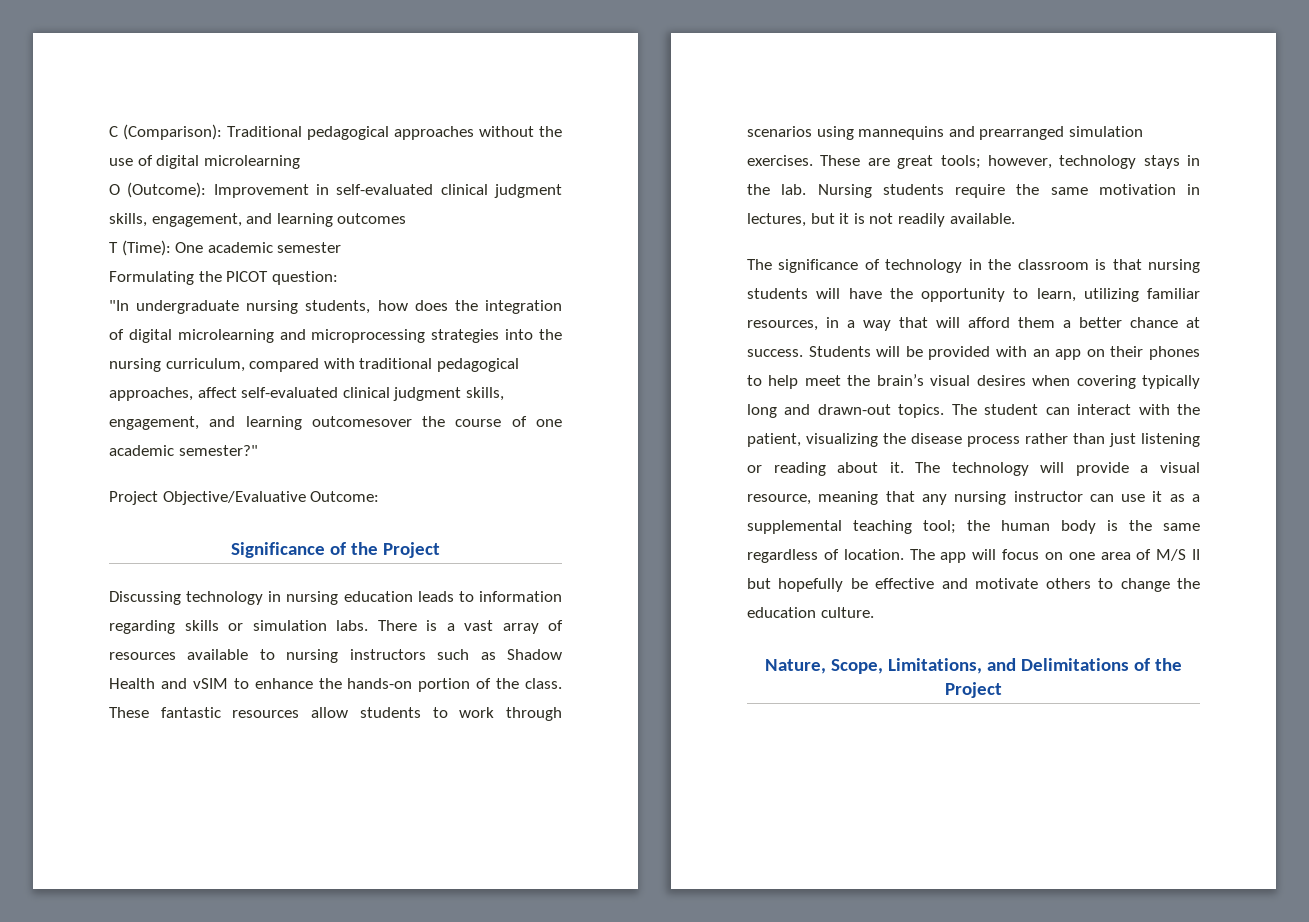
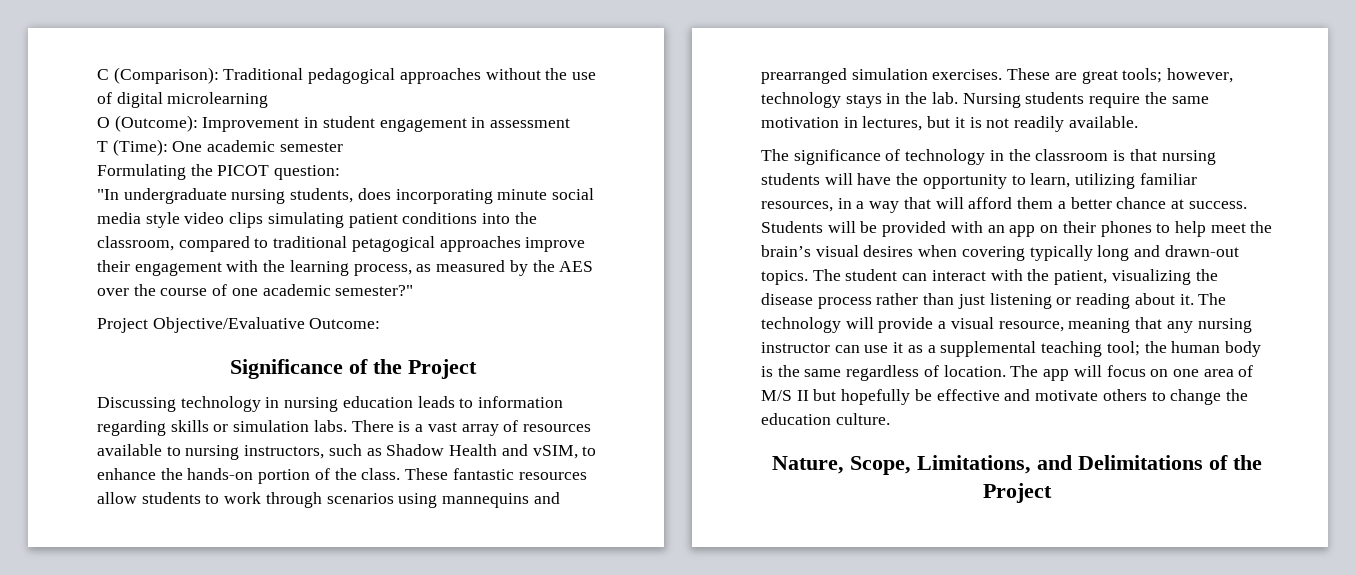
- O (Outcome): Improvement in self-evaluated clinical judgment skills, engagement, and learning outcomes
+ O (Outcome): Improvement in student engagement in assessment
- "In undergraduate nursing students, how does the integration of digital microlearning and microprocessing strategies into the nursing curriculum, compared with traditional pedagogical approaches, affect self-evaluated clinical judgment skills, engagement, and learning outcomesover the course of one academic semester?"
+ "In undergraduate nursing students, does incorporating minute social media style video clips simulating patient conditions into the classroom, compared to traditional petagogical approaches improve their engagement with the learning process, as measured by the AES over the course of one academic semester?"
- There is a vast array of resources available to nursing instructors such as Shadow Health and vSIM to enhance the hands-on portion of the class.
+ There is a vast array of resources available to nursing instructors, such as Shadow Health and vSIM, to enhance the hands-on portion of the class.

